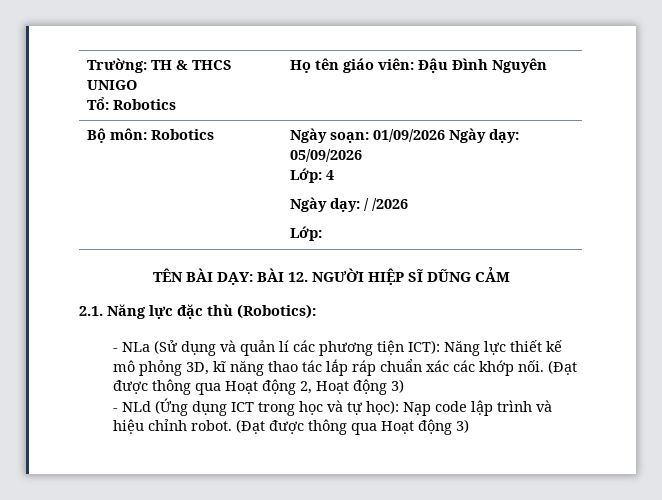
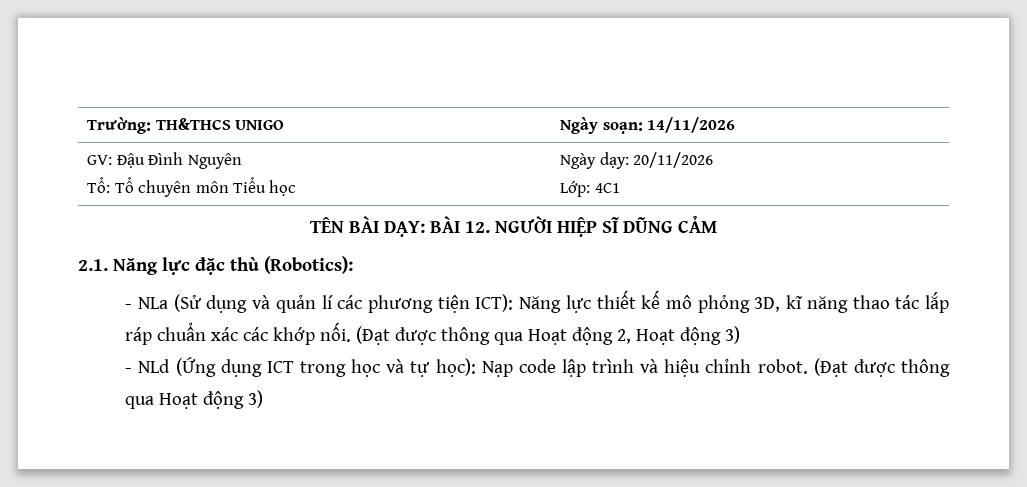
- Trường: TH & THCS UNIGO
- Tổ: Robotics | Họ tên giáo viên: Đậu Đình Nguyên
- Bộ môn: Robotics | Ngày soạn: 01/09/2026 Ngày dạy: 05/09/2026
- Lớp: 4
- Ngày dạy: / /2026
- Lớp:
+ Trường: TH&THCS UNIGO | Ngày soạn: 14/11/2026
+ GV: Đậu Đình Nguyên
+ Tổ: Tổ chuyên môn Tiểu học | Ngày dạy: 20/11/2026
+ Lớp: 4C1

